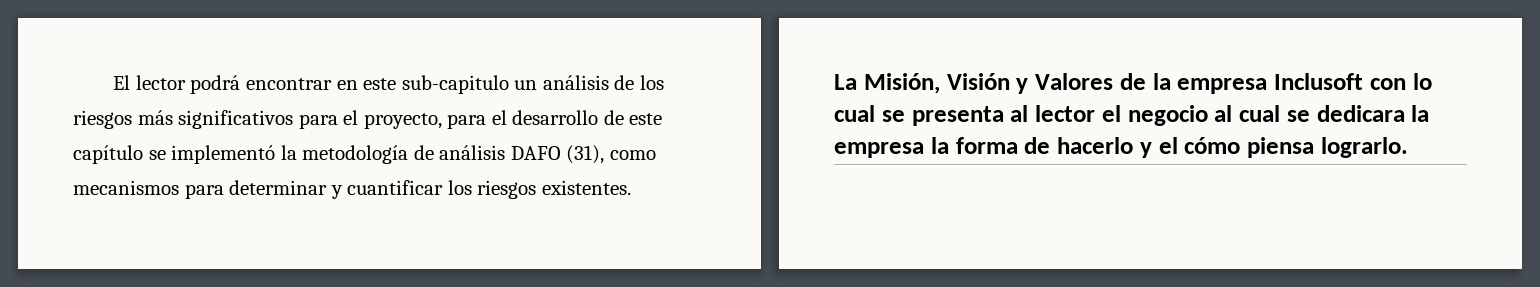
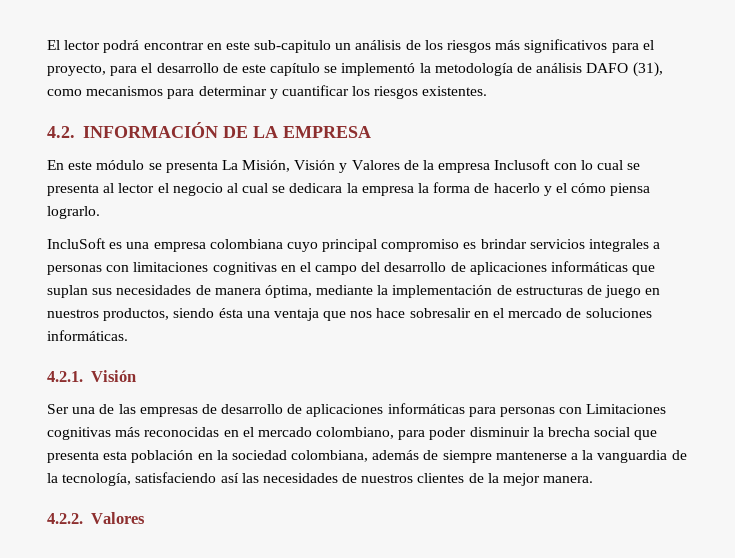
- La Misión, Visión y Valores de la empresa Inclusoft con lo cual se presenta al lector el negocio al cual se dedicara la empresa la forma de hacerlo y el cómo piensa lograrlo.
+ 4.2. INFORMACIÓN DE LA EMPRESA
+ En este módulo se presenta La Misión, Visión y Valores de la empresa Inclusoft con lo cual se presenta al lector el negocio al cual se dedicara la empresa la forma de hacerlo y el cómo piensa lograrlo.
+ IncluSoft es una empresa colombiana cuyo principal compromiso es brindar servicios integrales a personas con limitaciones cognitivas en el campo del desarrollo de aplicaciones informáticas que suplan sus necesidades de manera óptima, mediante la implementación de estructuras de juego en nuestros productos, siendo ésta una ventaja que nos hace sobresalir en el mercado de soluciones informáticas.
+ 4.2.1. Visión
+ Ser una de las empresas de desarrollo de aplicaciones informáticas para personas con Limitaciones cognitivas más reconocidas en el mercado colombiano, para poder disminuir la brecha social que presenta esta población en la sociedad colombiana, además de siempre mantenerse a la vanguardia de la tecnología, satisfaciendo así las necesidades de nuestros clientes de la mejor manera.
+ 4.2.2. Valores

